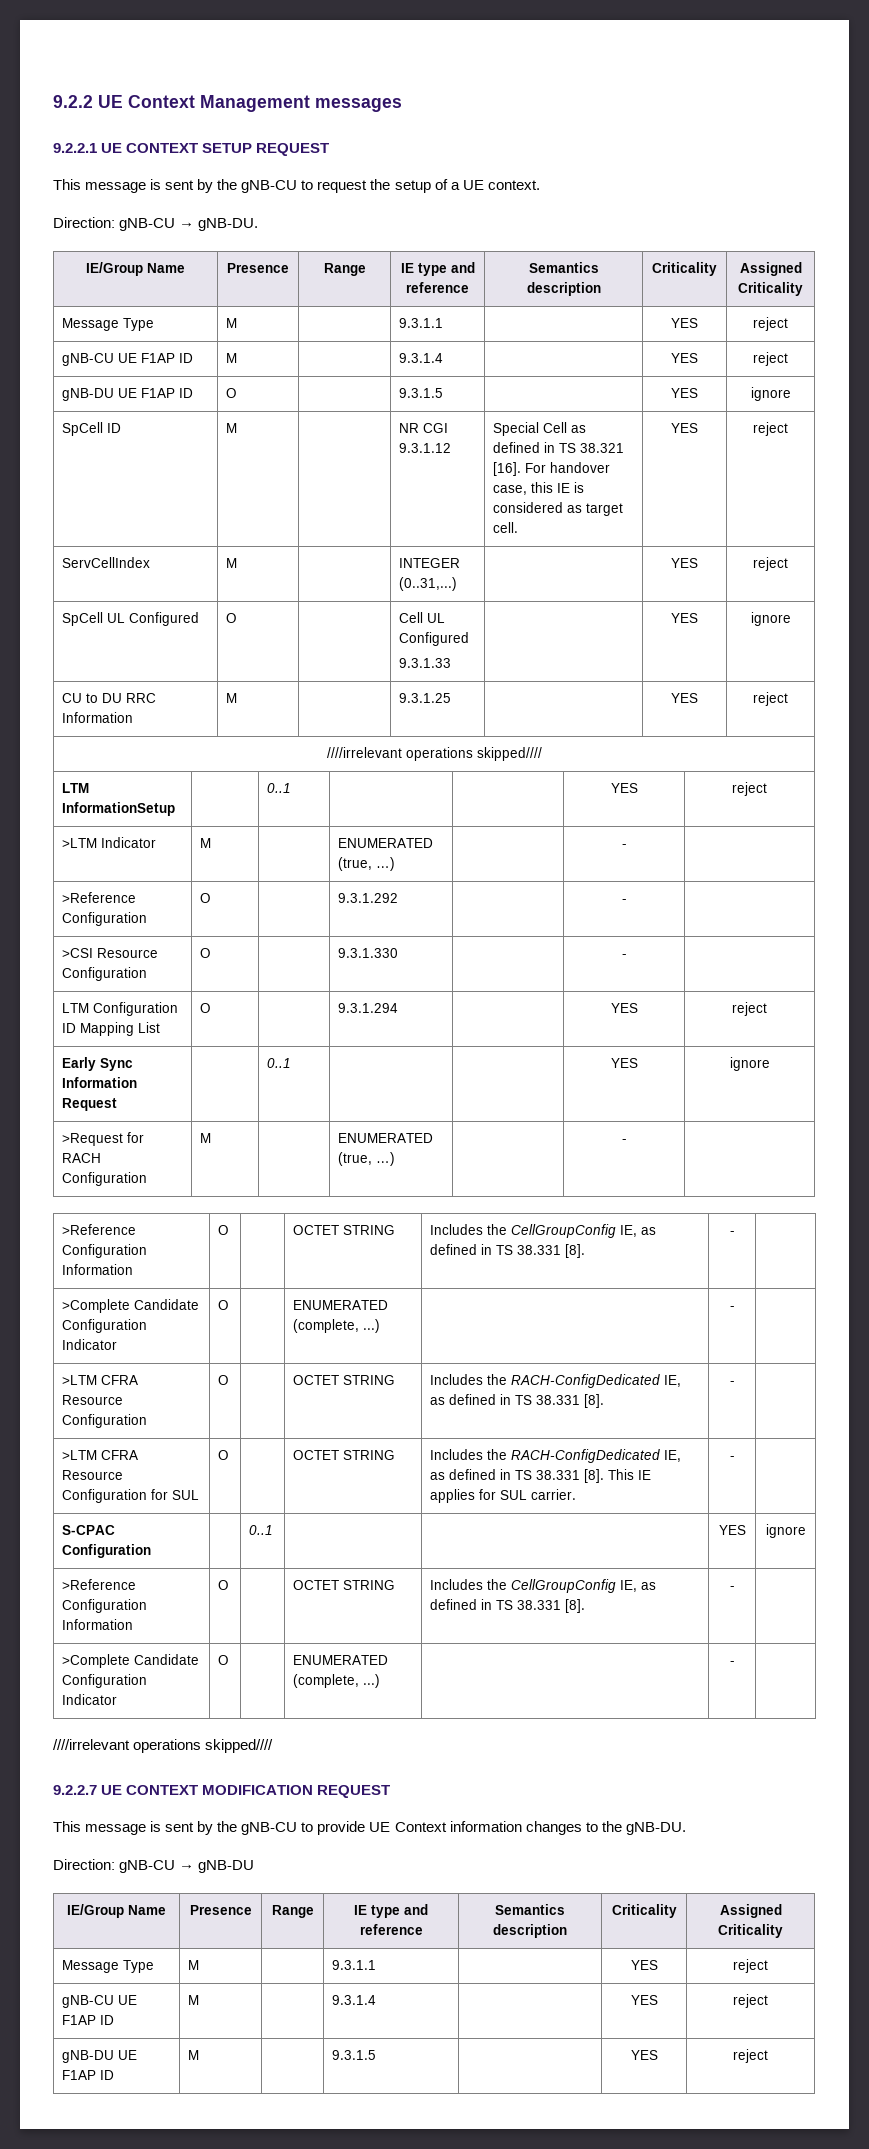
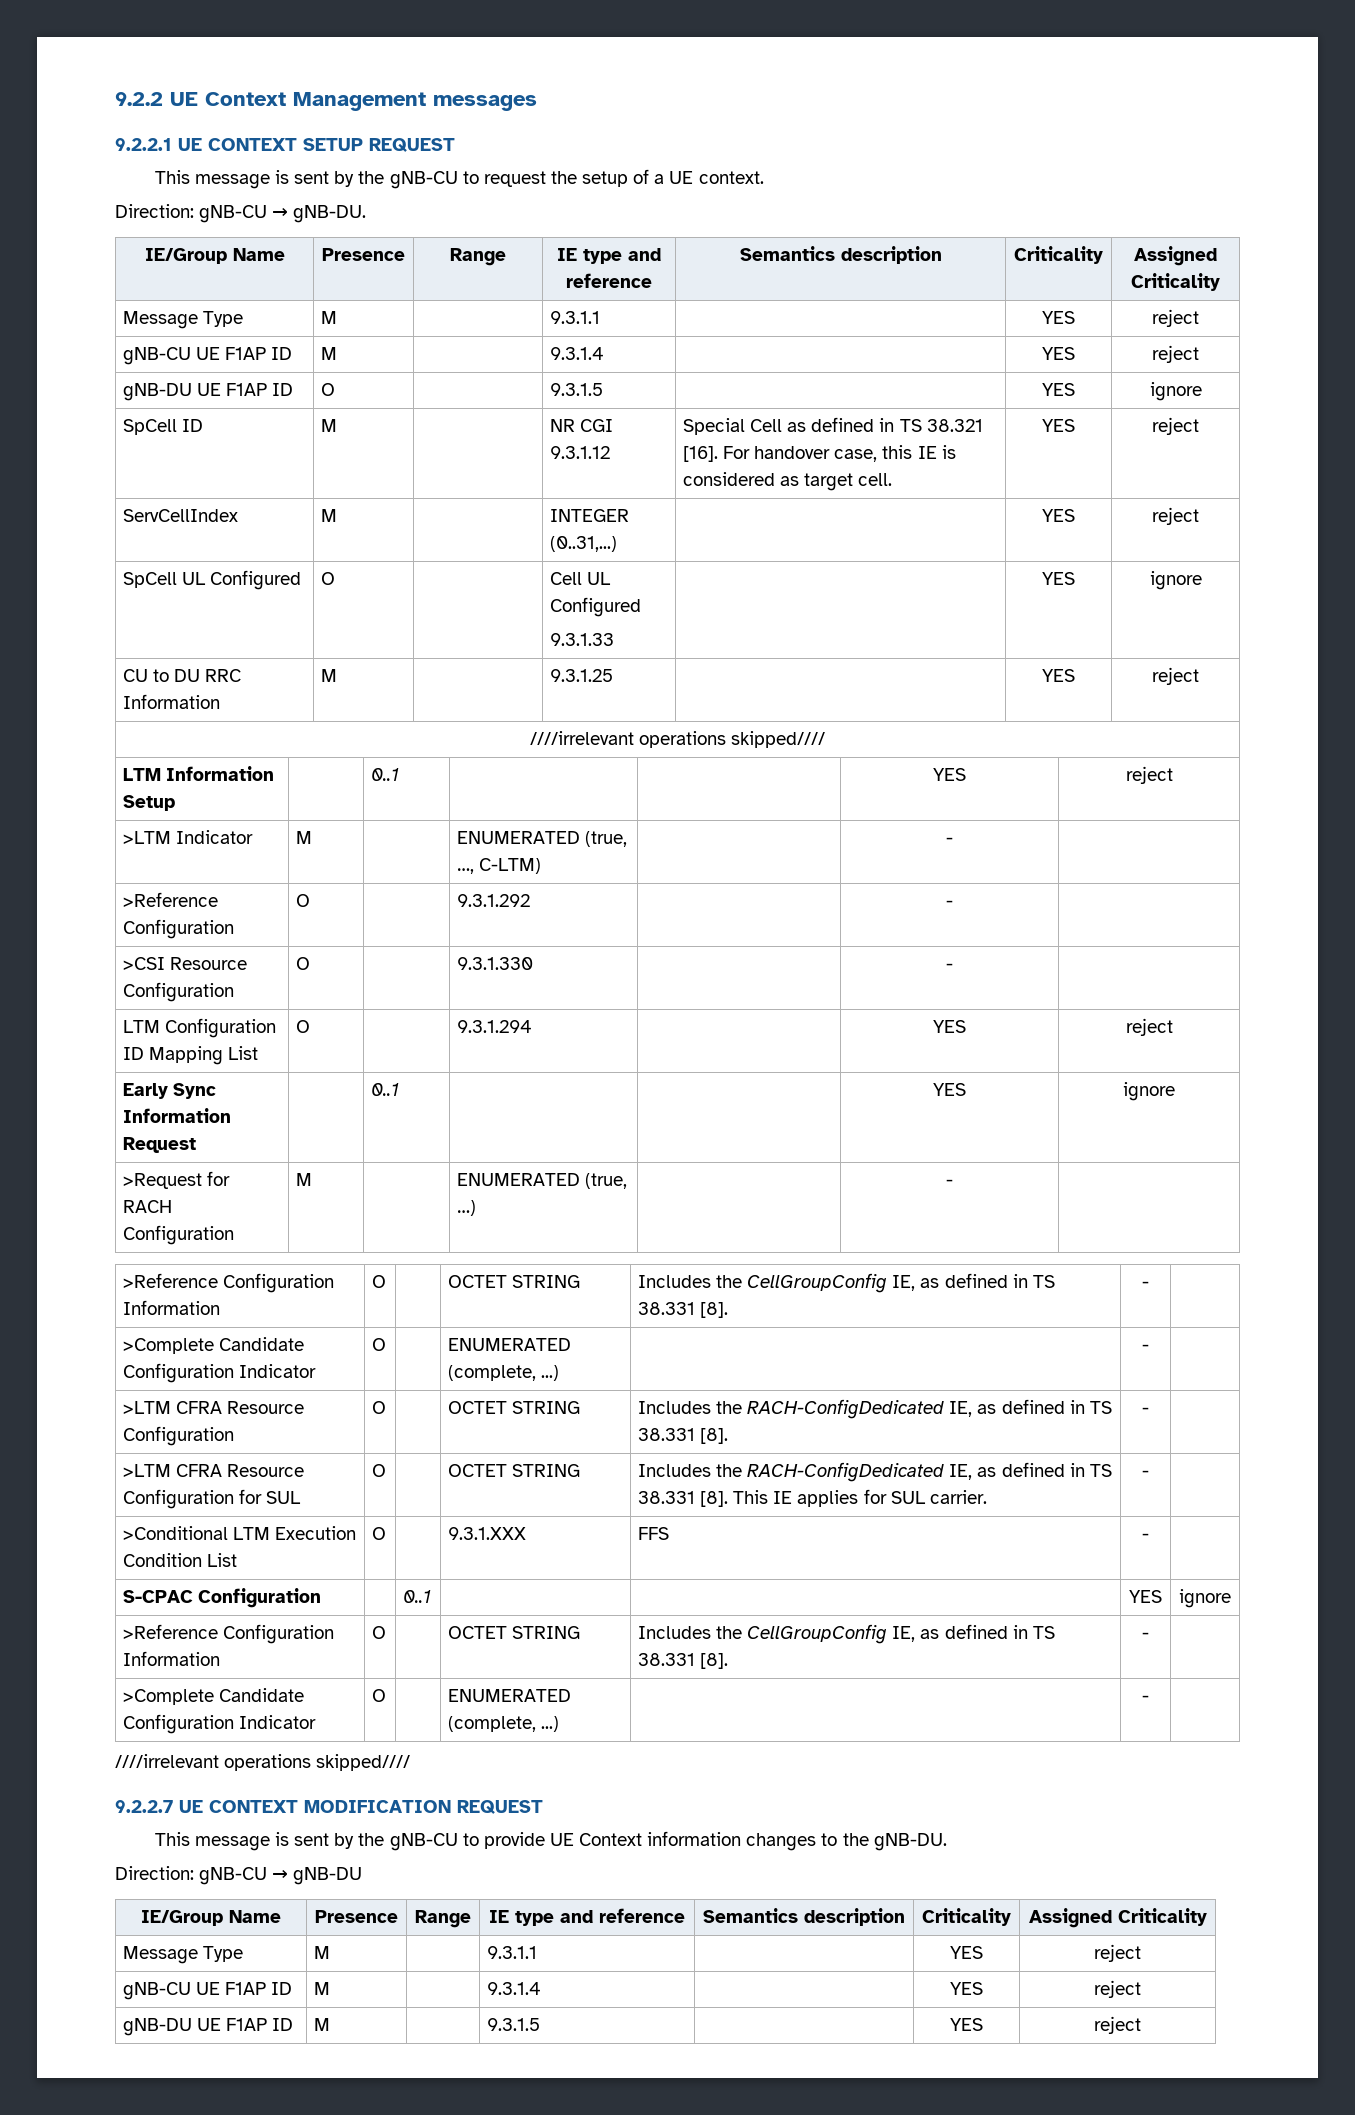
- LTM InformationSetup | | 0..1 | | | YES | reject
+ LTM Information Setup | | 0..1 | | | YES | reject
- >LTM Indicator | M | | ENUMERATED (true, …) | | - |
+ >LTM Indicator | M | | ENUMERATED (true, …, C-LTM) | | - |
+ >Conditional LTM Execution Condition List | O | | 9.3.1.XXX | FFS | - |

